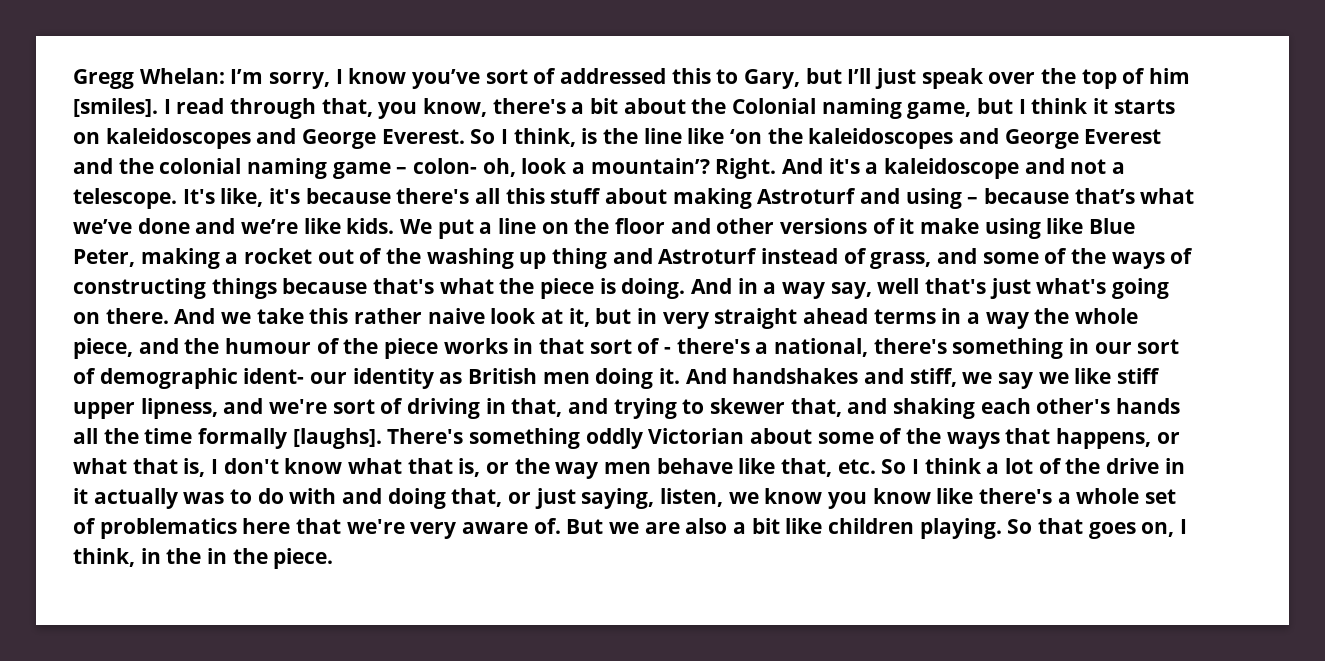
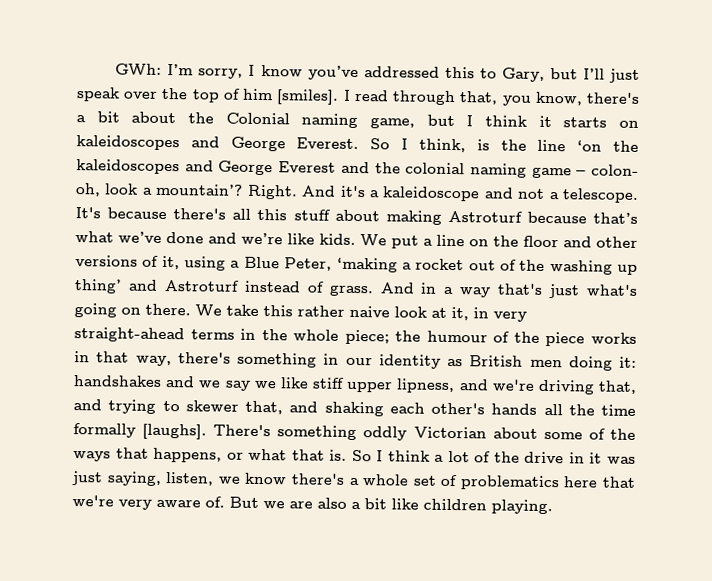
- Gregg Whelan: I’m sorry, I know you’ve sort of addressed this to Gary, but I’ll just speak over the top of him [smiles].
+ GWh: I’m sorry, I know you’ve addressed this to Gary, but I’ll just speak over the top of him [smiles].
- So I think, is the line like ‘on the kaleidoscopes and George Everest and the colonial naming game – colon- oh, look a mountain’?
+ So I think, is the line ‘on the kaleidoscopes and George Everest and the colonial naming game – colon- oh, look a mountain’?
- It's like, it's because there's all this stuff about making Astroturf and using – because that’s what we’ve done and we’re like kids.
+ It's because there's all this stuff about making Astroturf because that’s what we’ve done and we’re like kids.
- We put a line on the floor and other versions of it make using like Blue Peter, making a rocket out of the washing up thing and Astroturf instead of grass, and some of the ways of constructing things because that's what the piece is doing.
+ We put a line on the floor and other versions of it, using a Blue Peter, ‘making a rocket out of the washing up thing’ and Astroturf instead of grass.
- And in a way say, well that's just what's going on there.
+ And in a way that's just what's going on there.
- And we take this rather naive look at it, but in very straight ahead terms in a way the whole piece, and the humour of the piece works in that sort of - there's a national, there's something in our sort of demographic ident- our identity as British men doing it. And handshakes and stiff, we say we like stiff upper lipness, and we're sort of driving in that, and trying to skewer that, and shaking each other's hands all the time formally [laughs].
+ We take this rather naive look at it, in very straight-ahead terms in the whole piece; the humour of the piece works in that way, there's something in our identity as British men doing it: handshakes and we say we like stiff upper lipness, and we're driving that, and trying to skewer that, and shaking each other's hands all the time formally [laughs].
- There's something oddly Victorian about some of the ways that happens, or what that is, I don't know what that is, or the way men behave like that, etc. So I think a lot of the drive in it actually was to do with and doing that, or just saying, listen, we know you know like there's a whole set of problematics here that we're very aware of.
+ There's something oddly Victorian about some of the ways that happens, or what that is. So I think a lot of the drive in it was just saying, listen, we know there's a whole set of problematics here that we're very aware of.
- So that goes on, I think, in the in the piece.

